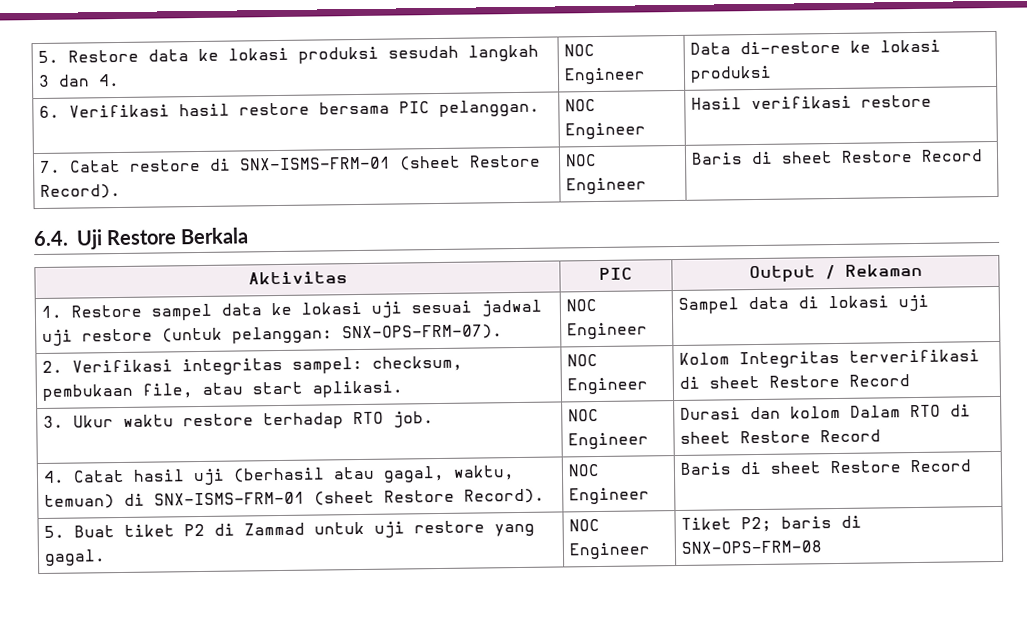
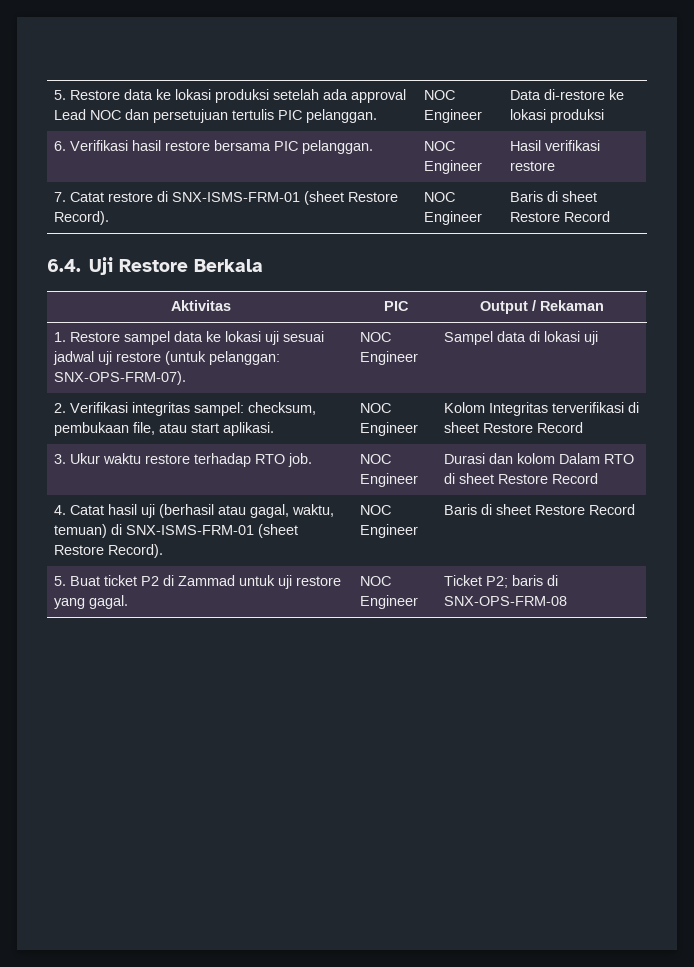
- 5. Restore data ke lokasi produksi sesudah langkah 3 dan 4. | NOC Engineer | Data di-restore ke lokasi produksi
+ 5. Restore data ke lokasi produksi setelah ada approval Lead NOC dan persetujuan tertulis PIC pelanggan. | NOC Engineer | Data di-restore ke lokasi produksi
- 5. Buat tiket P2 di Zammad untuk uji restore yang gagal. | NOC Engineer | Tiket P2; baris di SNX-OPS-FRM-08
+ 5. Buat ticket P2 di Zammad untuk uji restore yang gagal. | NOC Engineer | Ticket P2; baris di SNX-OPS-FRM-08

